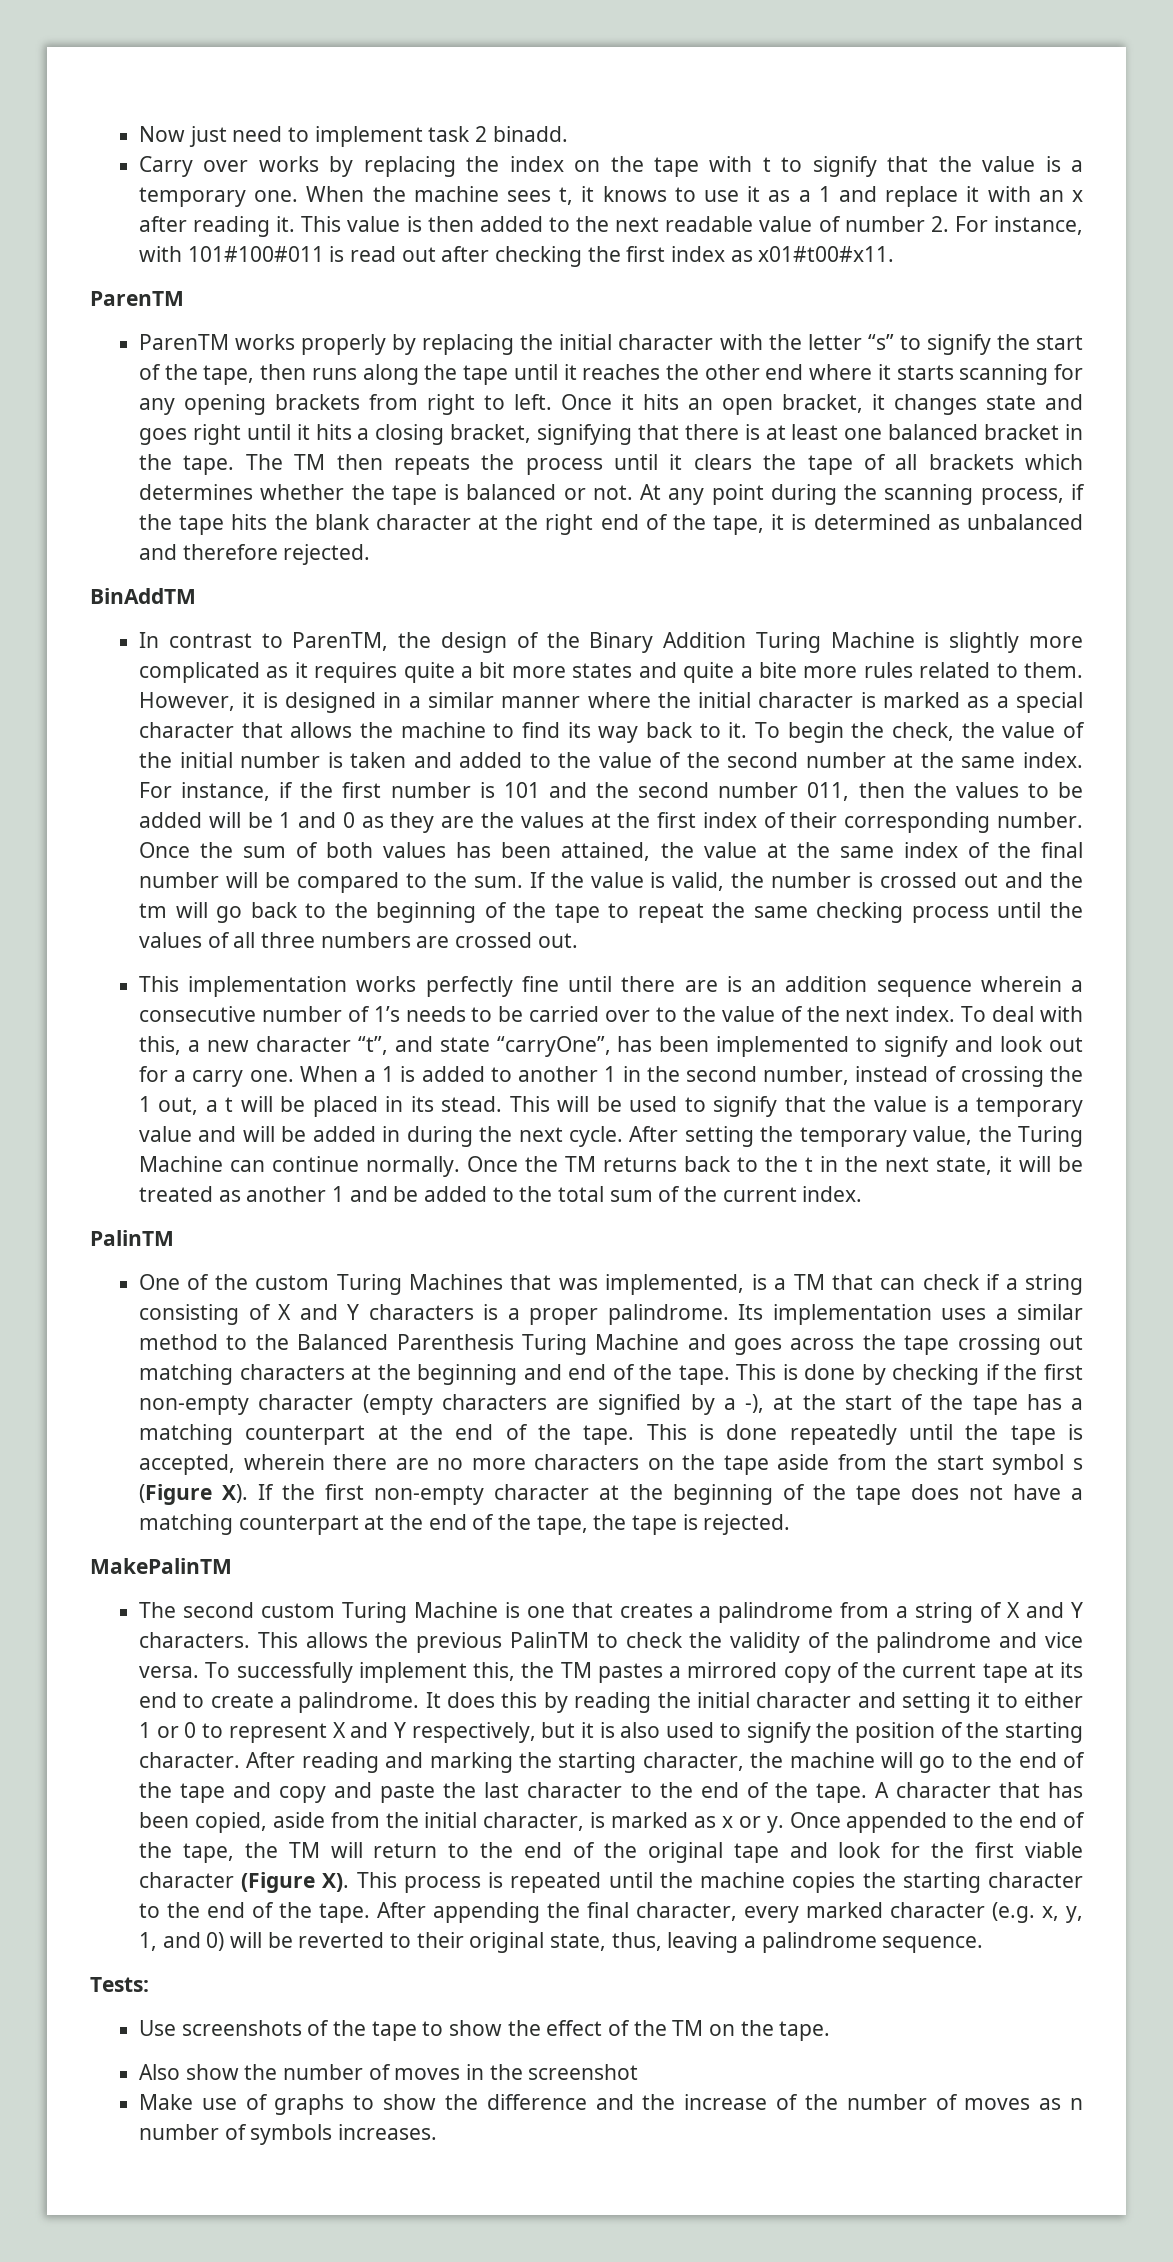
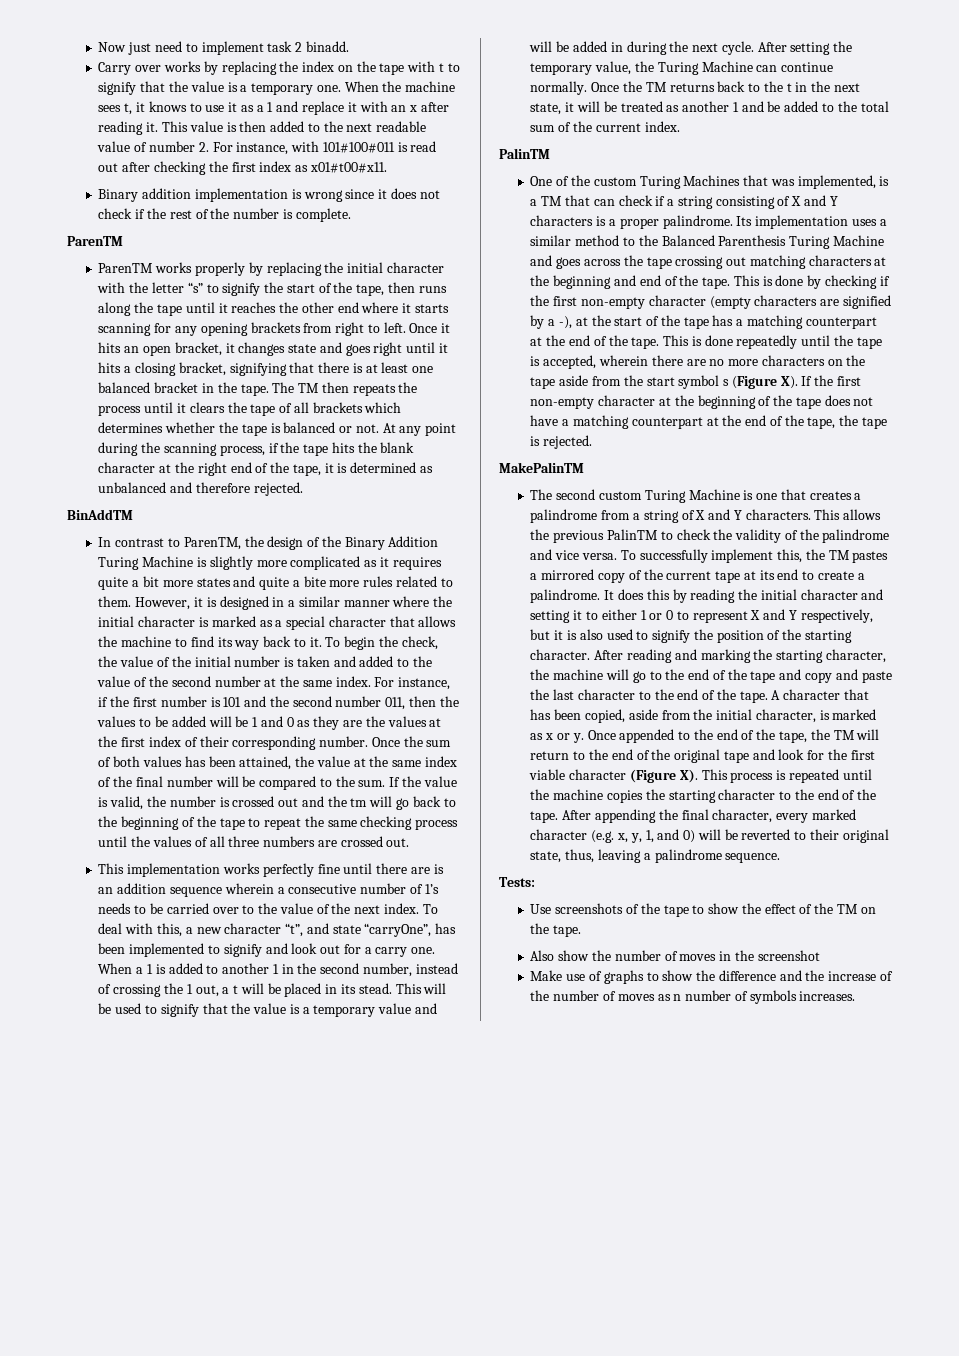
+ Binary addition implementation is wrong since it does not check if the rest of the number is complete.

